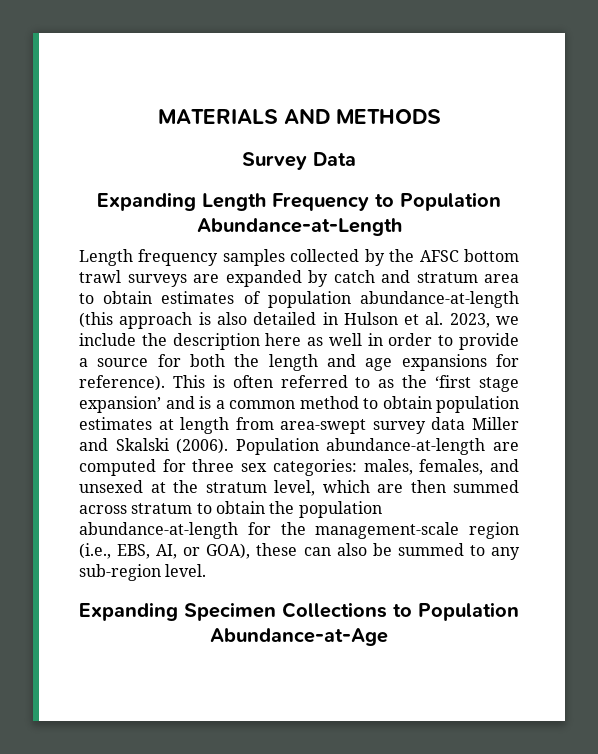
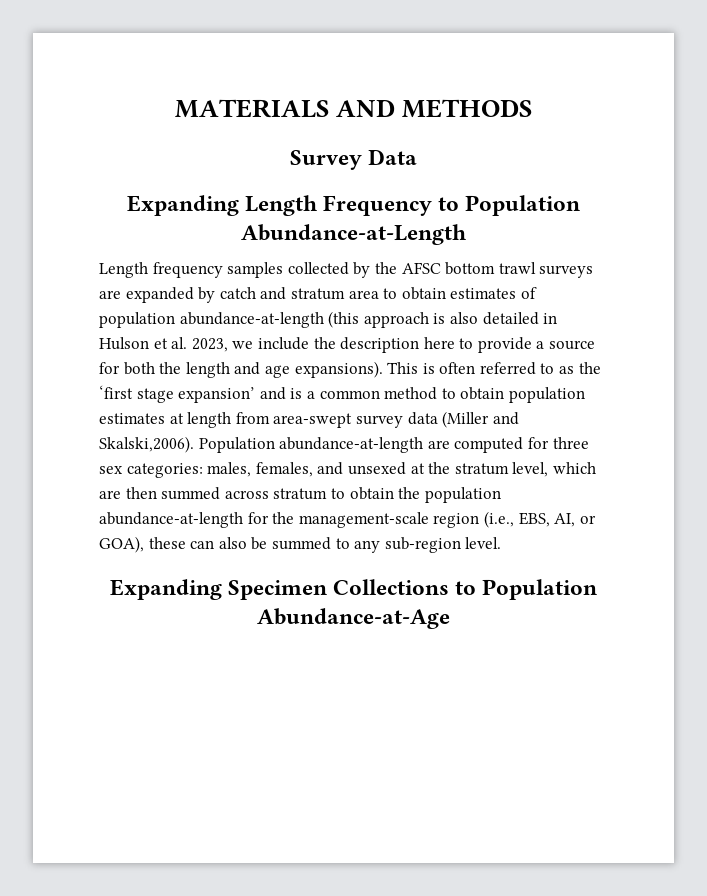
- Length frequency samples collected by the AFSC bottom trawl surveys are expanded by catch and stratum area to obtain estimates of population abundance-at-length (this approach is also detailed in Hulson et al. 2023, we include the description here as well in order to provide a source for both the length and age expansions for reference).
+ Length frequency samples collected by the AFSC bottom trawl surveys are expanded by catch and stratum area to obtain estimates of population abundance-at-length (this approach is also detailed in Hulson et al. 2023, we include the description here to provide a source for both the length and age expansions).
- This is often referred to as the ‘first stage expansion’ and is a common method to obtain population estimates at length from area-swept survey data Miller and Skalski (2006).
+ This is often referred to as the ‘first stage expansion’ and is a common method to obtain population estimates at length from area-swept survey data (Miller and Skalski,2006).

